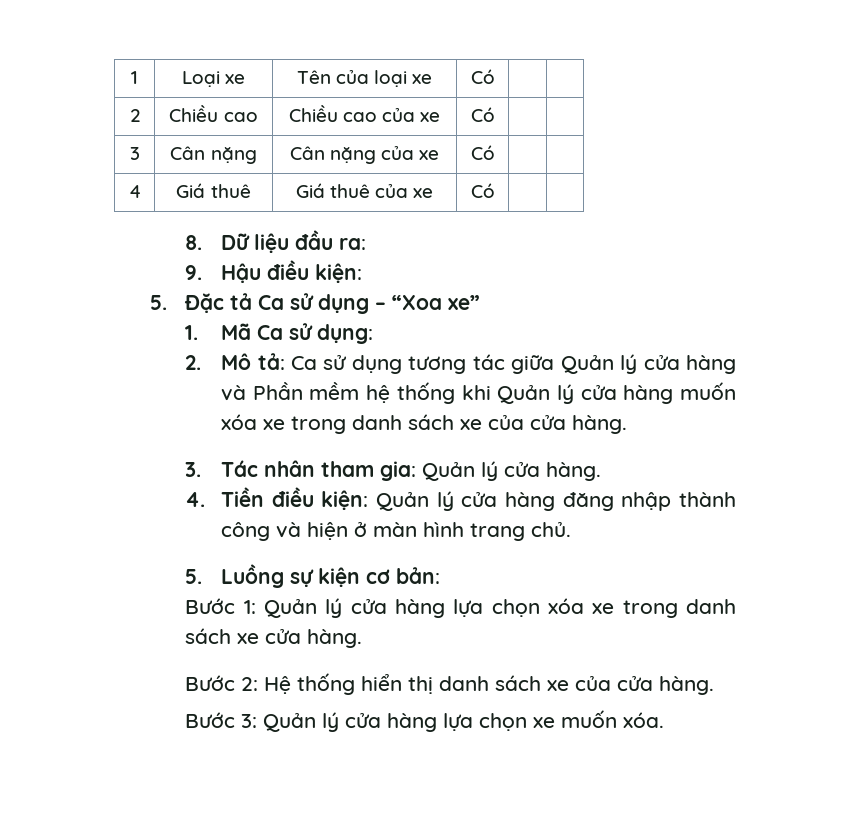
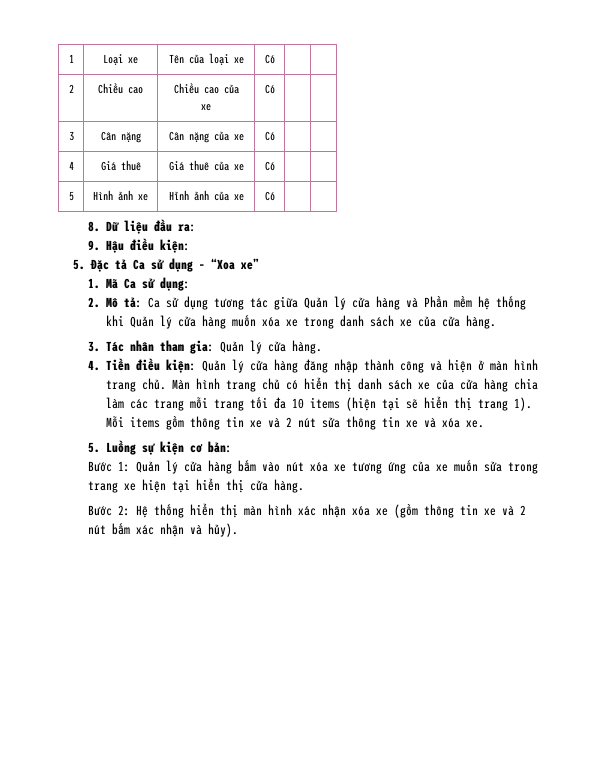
+ 5 | Hình ảnh xe | Hỉnh ảnh của xe | Có | |
+ Màn hình trang chủ có hiển thị danh sách xe của cửa hàng chia làm các trang mỗi trang tối đa 10 items (hiện tại sẽ hiển thị trang 1). Mỗi items gồm thông tin xe và 2 nút sửa thông tin xe và xóa xe.
- Bước 1: Quản lý cửa hàng lựa chọn xóa xe trong danh sách xe cửa hàng.
+ Bước 1: Quản lý cửa hàng bấm vào nút xóa xe tương ứng của xe muốn sửa trong trang xe hiện tại hiển thị cửa hàng.
- Bước 2: Hệ thống hiển thị danh sách xe của cửa hàng.
- Bước 3: Quản lý cửa hàng lựa chọn xe muốn xóa.
+ Bước 2: Hệ thống hiển thị màn hình xác nhận xóa xe (gồm thông tin xe và 2 nút bấm xác nhận và hủy).

